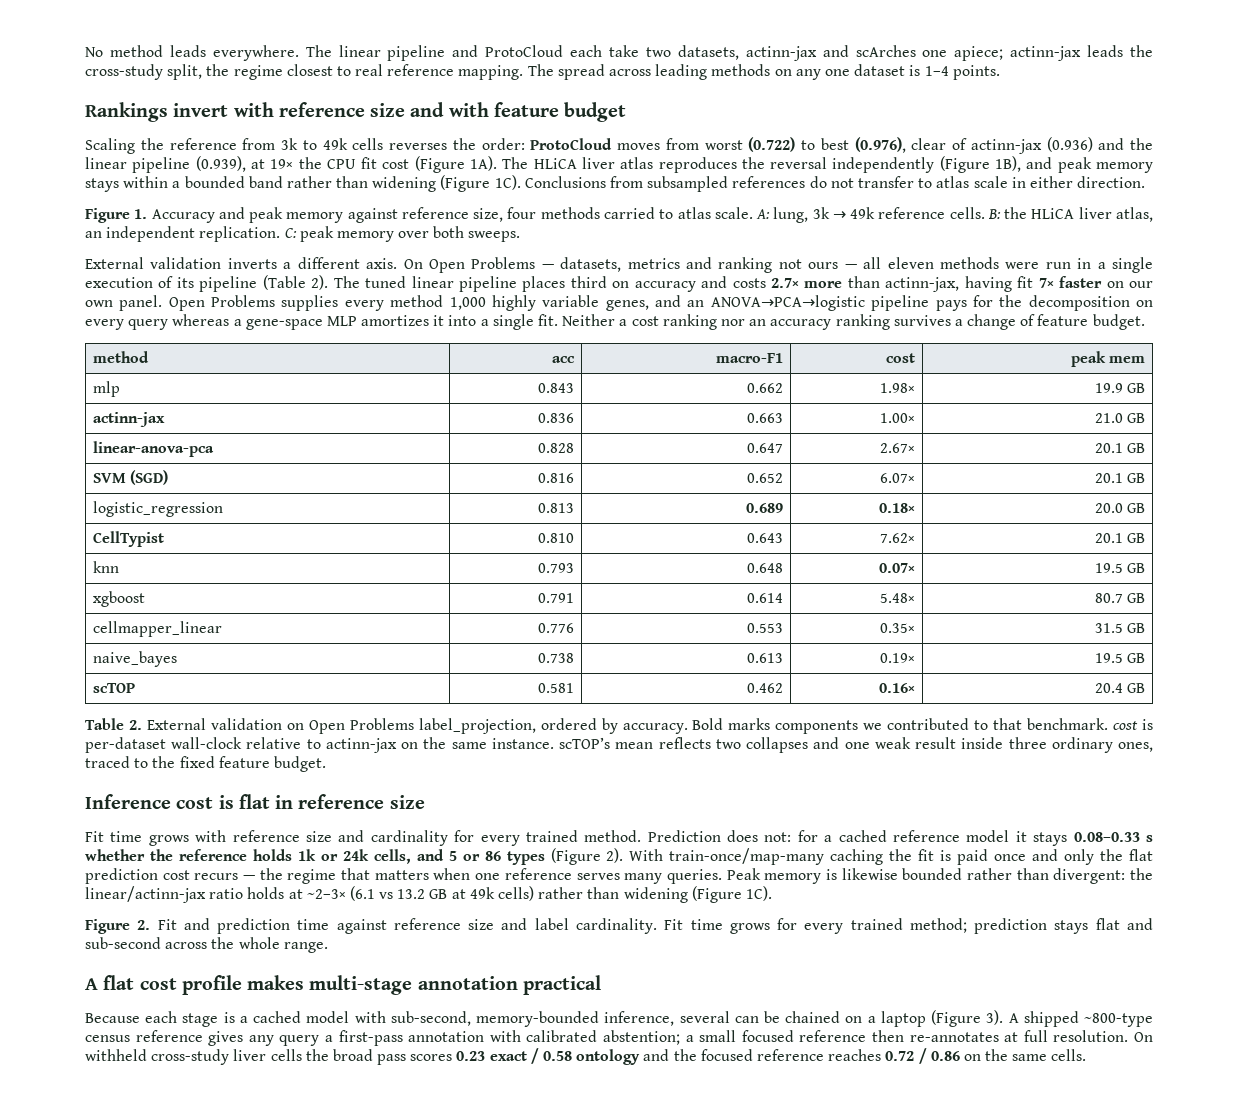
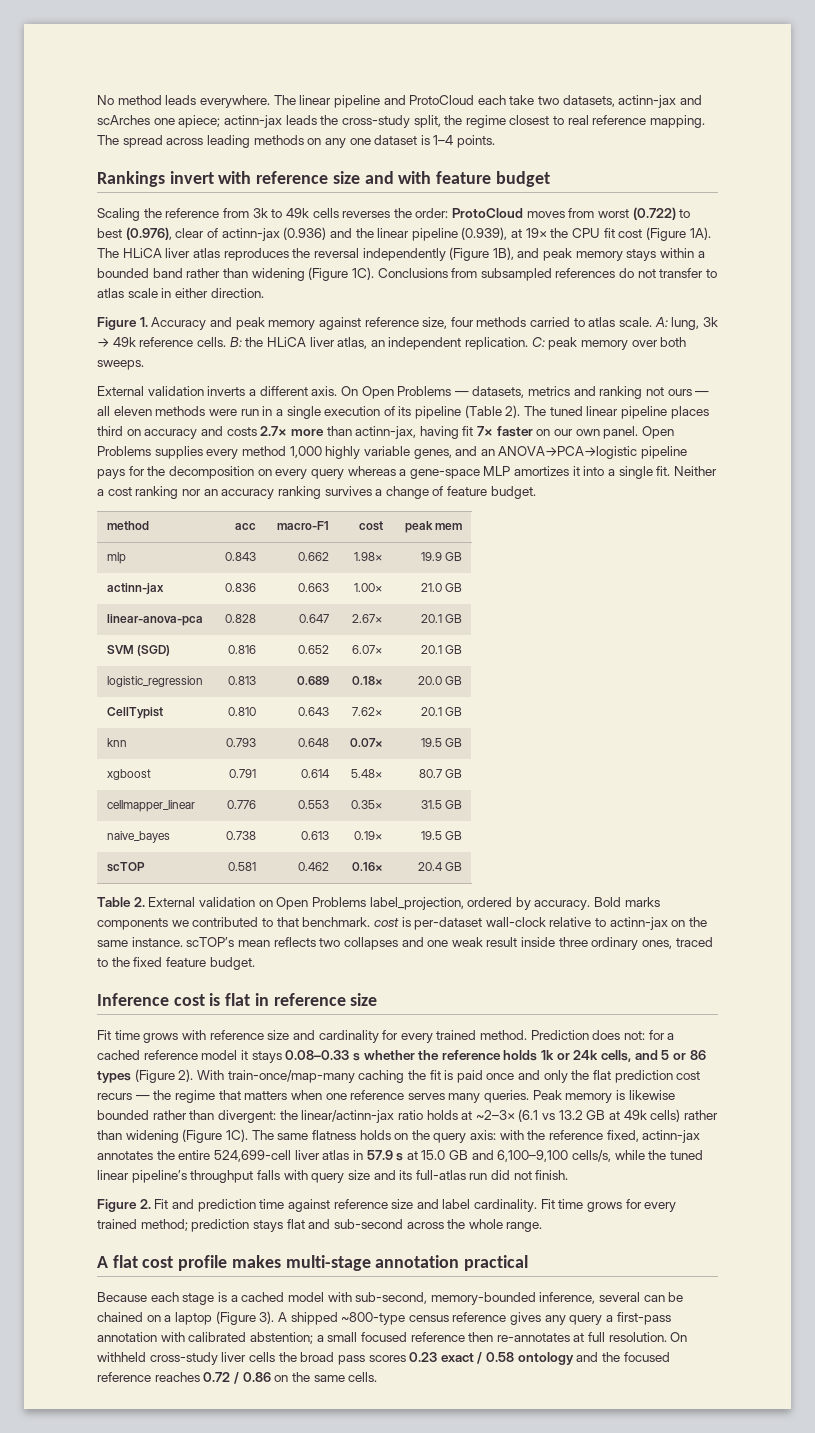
+ The same flatness holds on the query axis: with the reference fixed, actinn-jax annotates the entire 524,699-cell liver atlas in 57.9 s at 15.0 GB and 6,100–9,100 cells/s, while the tuned linear pipeline’s throughput falls with query size and its full-atlas run did not finish.

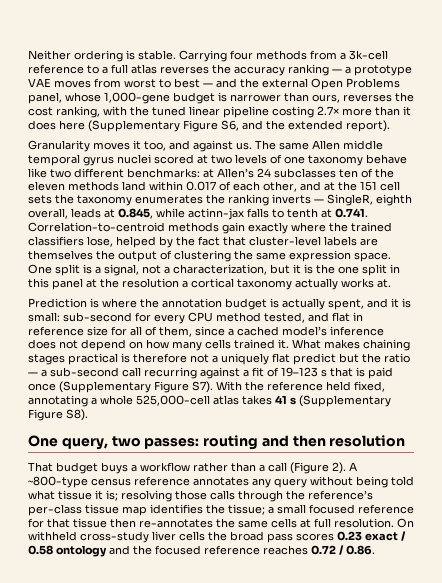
- No method leads everywhere. The linear pipeline and ProtoCloud each take two datasets, actinn-jax and scArches one apiece; actinn-jax leads the cross-study split, the regime closest to real reference mapping. The spread across leading methods on any one dataset is 1–4 points.
- Rankings invert with reference size and with feature budget
- Scaling the reference from 3k to 49k cells reverses the order: ProtoCloud moves from worst (0.722) to best (0.976), clear of actinn-jax (0.936) and the linear pipeline (0.939), at 19× the CPU fit cost (Figure 1A). The HLiCA liver atlas reproduces the reversal independently (Figure 1B), and peak memory stays within a bounded band rather than widening (Figure 1C). Conclusions from subsampled references do not transfer to atlas scale in either direction.
- Figure 1. Accuracy and peak memory against reference size, four methods carried to atlas scale. A: lung, 3k → 49k reference cells. B: the HLiCA liver atlas, an independent replication. C: peak memory over both sweeps.
- External validation inverts a different axis. On Open Problems — datasets, metrics and ranking not ours — all eleven methods were run in a single execution of its pipeline (Table 2). The tuned linear pipeline places third on accuracy and costs 2.7× more than actinn-jax, having fit 7× faster on our own panel. Open Problems supplies every method 1,000 highly variable genes, and an ANOVA→PCA→logistic pipeline pays for the decomposition on every query whereas a gene-space MLP amortizes it into a single fit. Neither a cost ranking nor an accuracy ranking survives a change of feature budget.
- method | acc | macro-F1 | cost | peak mem
- mlp | 0.843 | 0.662 | 1.98× | 19.9 GB
- actinn-jax | 0.836 | 0.663 | 1.00× | 21.0 GB
- linear-anova-pca | 0.828 | 0.647 | 2.67× | 20.1 GB
- SVM (SGD) | 0.816 | 0.652 | 6.07× | 20.1 GB
- logistic_regression | 0.813 | 0.689 | 0.18× | 20.0 GB
- CellTypist | 0.810 | 0.643 | 7.62× | 20.1 GB
- knn | 0.793 | 0.648 | 0.07× | 19.5 GB
- xgboost | 0.791 | 0.614 | 5.48× | 80.7 GB
- cellmapper_linear | 0.776 | 0.553 | 0.35× | 31.5 GB
- naive_bayes | 0.738 | 0.613 | 0.19× | 19.5 GB
- scTOP | 0.581 | 0.462 | 0.16× | 20.4 GB
- Table 2. External validation on Open Problems label_projection, ordered by accuracy. Bold marks components we contributed to that benchmark. cost is per-dataset wall-clock relative to actinn-jax on the same instance. scTOP’s mean reflects two collapses and one weak result inside three ordinary ones, traced to the fixed feature budget.
- Inference cost is flat in reference size
- Fit time grows with reference size and cardinality for every trained method. Prediction does not: for a cached reference model it stays 0.08–0.33 s whether the reference holds 1k or 24k cells, and 5 or 86 types (Figure 2). With train-once/map-many caching the fit is paid once and only the flat prediction cost recurs — the regime that matters when one reference serves many queries. Peak memory is likewise bounded rather than divergent: the linear/actinn-jax ratio holds at ~2–3× (6.1 vs 13.2 GB at 49k cells) rather than widening (Figure 1C). The same flatness holds on the query axis: with the reference fixed, actinn-jax annotates the entire 524,699-cell liver atlas in 57.9 s at 15.0 GB and 6,100–9,100 cells/s, while the tuned linear pipeline’s throughput falls with query size and its full-atlas run did not finish.
- Figure 2. Fit and prediction time against reference size and label cardinality. Fit time grows for every trained method; prediction stays flat and sub-second across the whole range.
- A flat cost profile makes multi-stage annotation practical
- Because each stage is a cached model with sub-second, memory-bounded inference, several can be chained on a laptop (Figure 3). A shipped ~800-type census reference gives any query a first-pass annotation with calibrated abstention; a small focused reference then re-annotates at full resolution.
+ Neither ordering is stable. Carrying four methods from a 3k-cell reference to a full atlas reverses the accuracy ranking — a prototype VAE moves from worst to best — and the external Open Problems panel, whose 1,000-gene budget is narrower than ours, reverses the cost ranking, with the tuned linear pipeline costing 2.7× more than it does here (Supplementary Figure S6, and the extended report).
+ Granularity moves it too, and against us. The same Allen middle temporal gyrus nuclei scored at two levels of one taxonomy behave like two different benchmarks: at Allen’s 24 subclasses ten of the eleven methods land within 0.017 of each other, and at the 151 cell sets the taxonomy enumerates the ranking inverts — SingleR, eighth overall, leads at 0.845, while actinn-jax falls to tenth at 0.741. Correlation-to-centroid methods gain exactly where the trained classifiers lose, helped by the fact that cluster-level labels are themselves the output of clustering the same expression space. One split is a signal, not a characterization, but it is the one split in this panel at the resolution a cortical taxonomy actually works at.
+ Prediction is where the annotation budget is actually spent, and it is small: sub-second for every CPU method tested, and flat in reference size for all of them, since a cached model’s inference does not depend on how many cells trained it. What makes chaining stages practical is therefore not a uniquely flat predict but the ratio — a sub-second call recurring against a fit of 19–123 s that is paid once (Supplementary Figure S7). With the reference held fixed, annotating a whole 525,000-cell atlas takes 41 s (Supplementary Figure S8).
+ One query, two passes: routing and then resolution
+ That budget buys a workflow rather than a call (Figure 2). A ~800-type census reference annotates any query without being told what tissue it is; resolving those calls through the reference’s per-class tissue map identifies the tissue; a small focused reference for that tissue then re-annotates the same cells at full resolution.
- On withheld cross-study liver cells the broad pass scores 0.23 exact / 0.58 ontology and the focused reference reaches 0.72 / 0.86 on the same cells.
+ On withheld cross-study liver cells the broad pass scores 0.23 exact / 0.58 ontology and the focused reference reaches 0.72 / 0.86.

